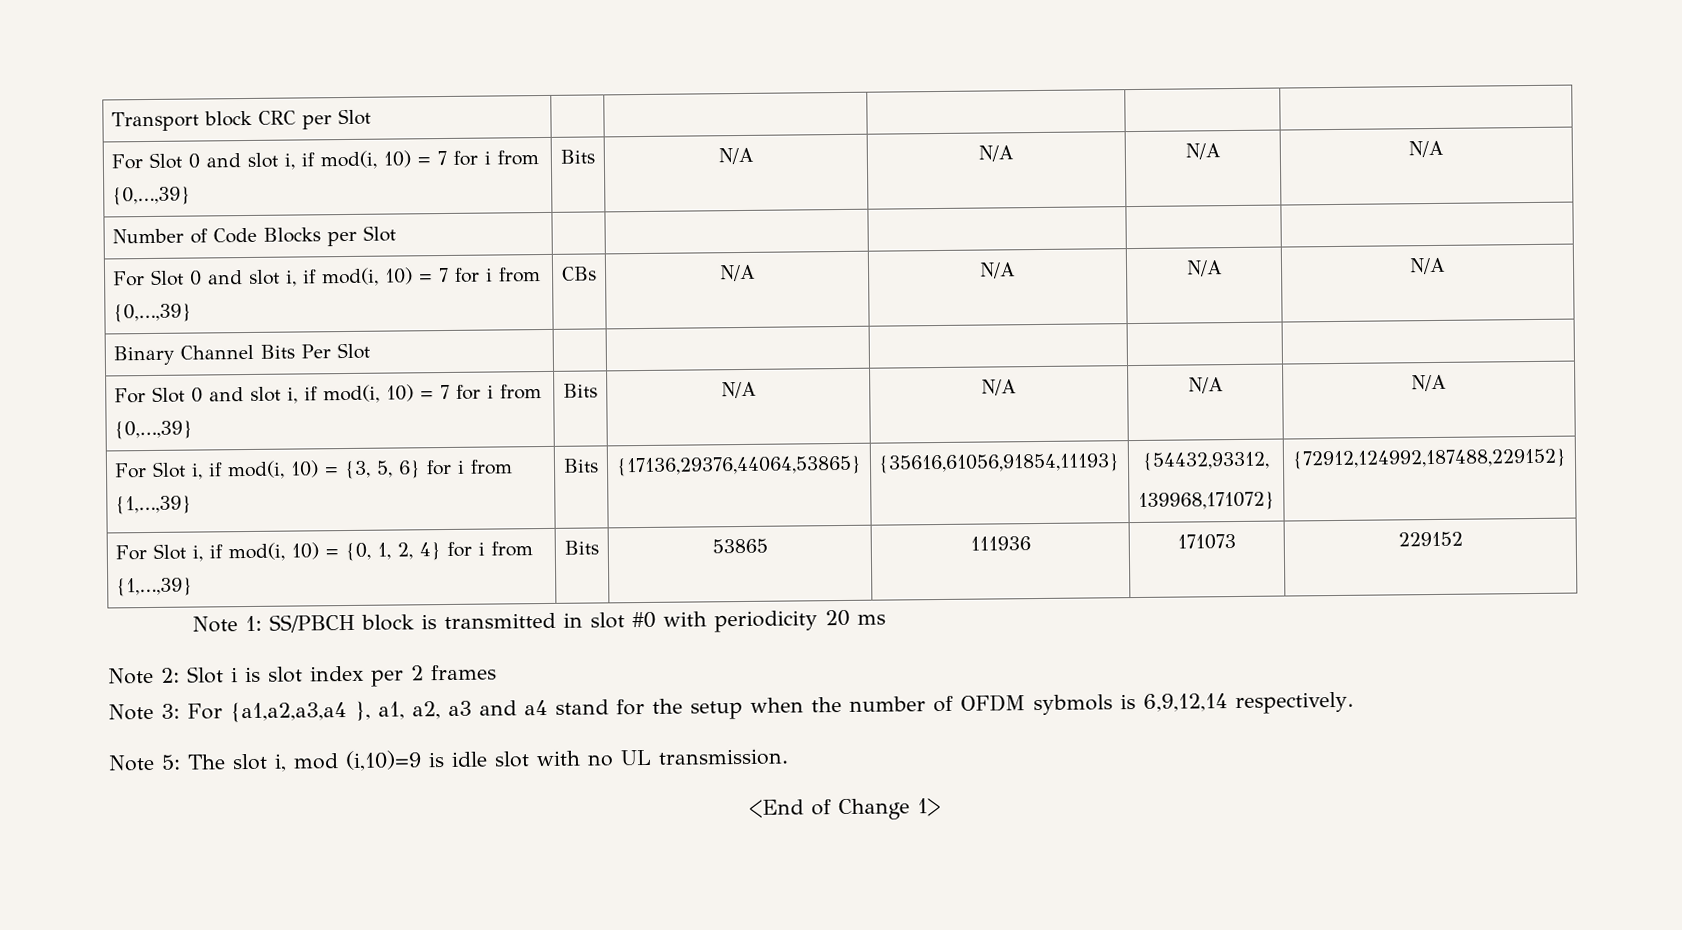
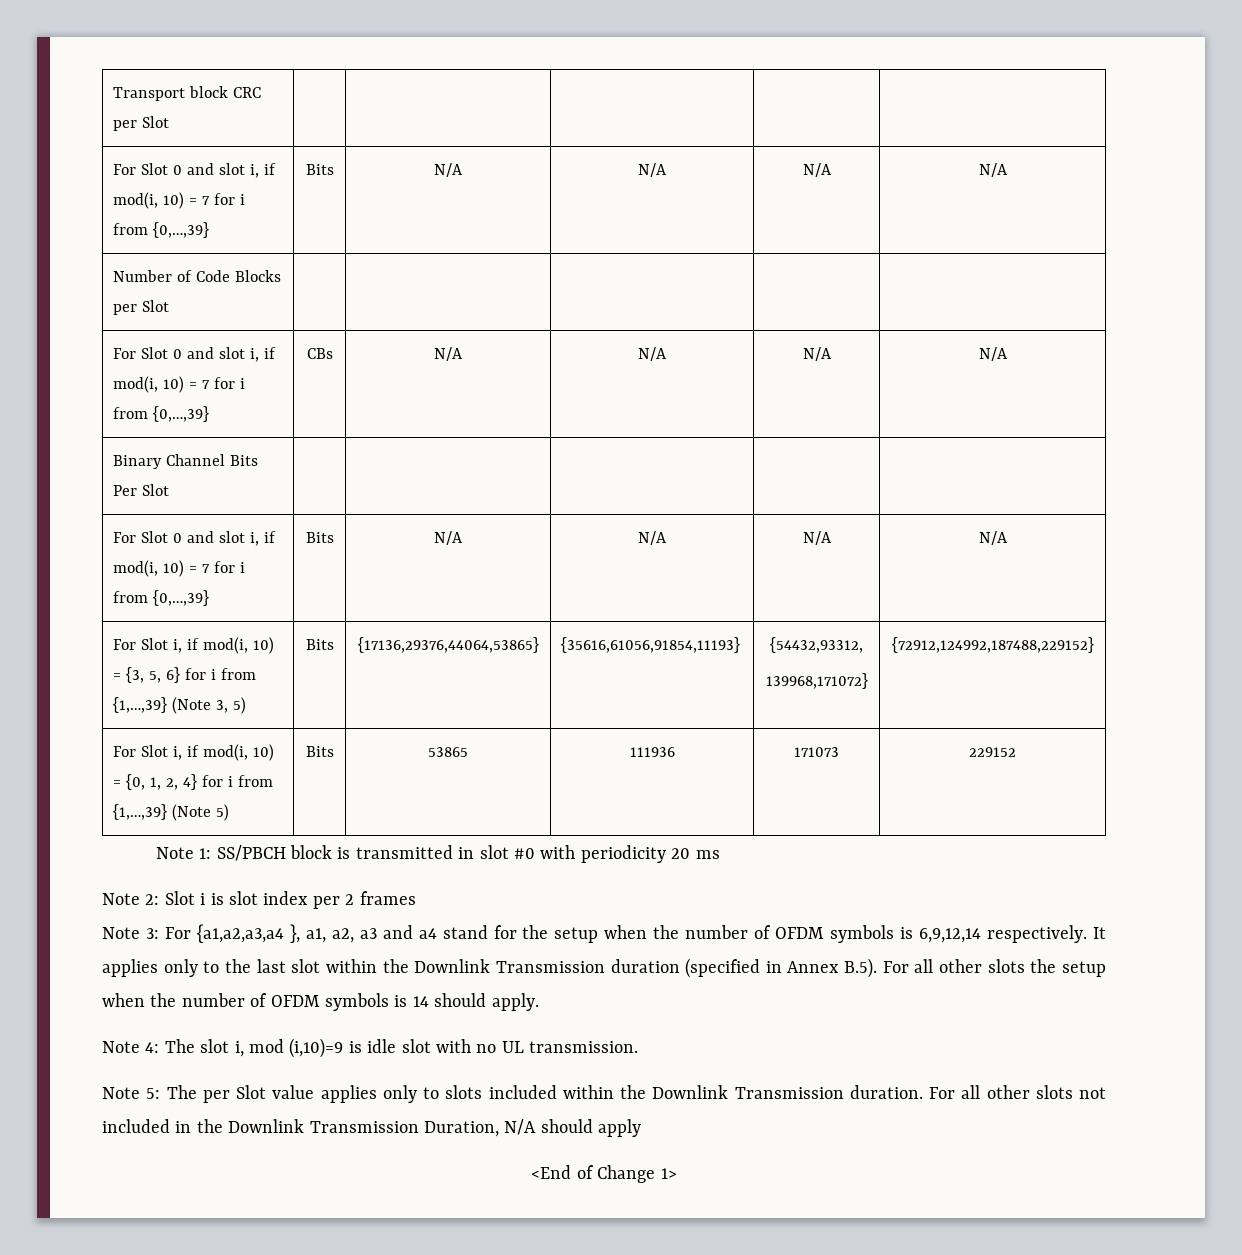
- For Slot i, if mod(i, 10) = {3, 5, 6} for i from {1,…,39} | Bits | {17136,29376,44064,53865} | {35616,61056,91854,11193} | {54432,93312,
+ For Slot i, if mod(i, 10) = {3, 5, 6} for i from {1,…,39} (Note 3, 5) | Bits | {17136,29376,44064,53865} | {35616,61056,91854,11193} | {54432,93312,
- For Slot i, if mod(i, 10) = {0, 1, 2, 4} for i from {1,…,39} | Bits | 53865 | 111936 | 171073 | 229152
+ For Slot i, if mod(i, 10) = {0, 1, 2, 4} for i from {1,…,39} (Note 5) | Bits | 53865 | 111936 | 171073 | 229152
- Note 3: For {a1,a2,a3,a4 }, a1, a2, a3 and a4 stand for the setup when the number of OFDM sybmols is 6,9,12,14 respectively.
- Note 5: The slot i, mod (i,10)=9 is idle slot with no UL transmission.
+ Note 3: For {a1,a2,a3,a4 }, a1, a2, a3 and a4 stand for the setup when the number of OFDM symbols is 6,9,12,14 respectively. It applies only to the last slot within the Downlink Transmission duration (specified in Annex B.5). For all other slots the setup when the number of OFDM symbols is 14 should apply.
+ Note 4: The slot i, mod (i,10)=9 is idle slot with no UL transmission.
+ Note 5: The per Slot value applies only to slots included within the Downlink Transmission duration. For all other slots not included in the Downlink Transmission Duration, N/A should apply

